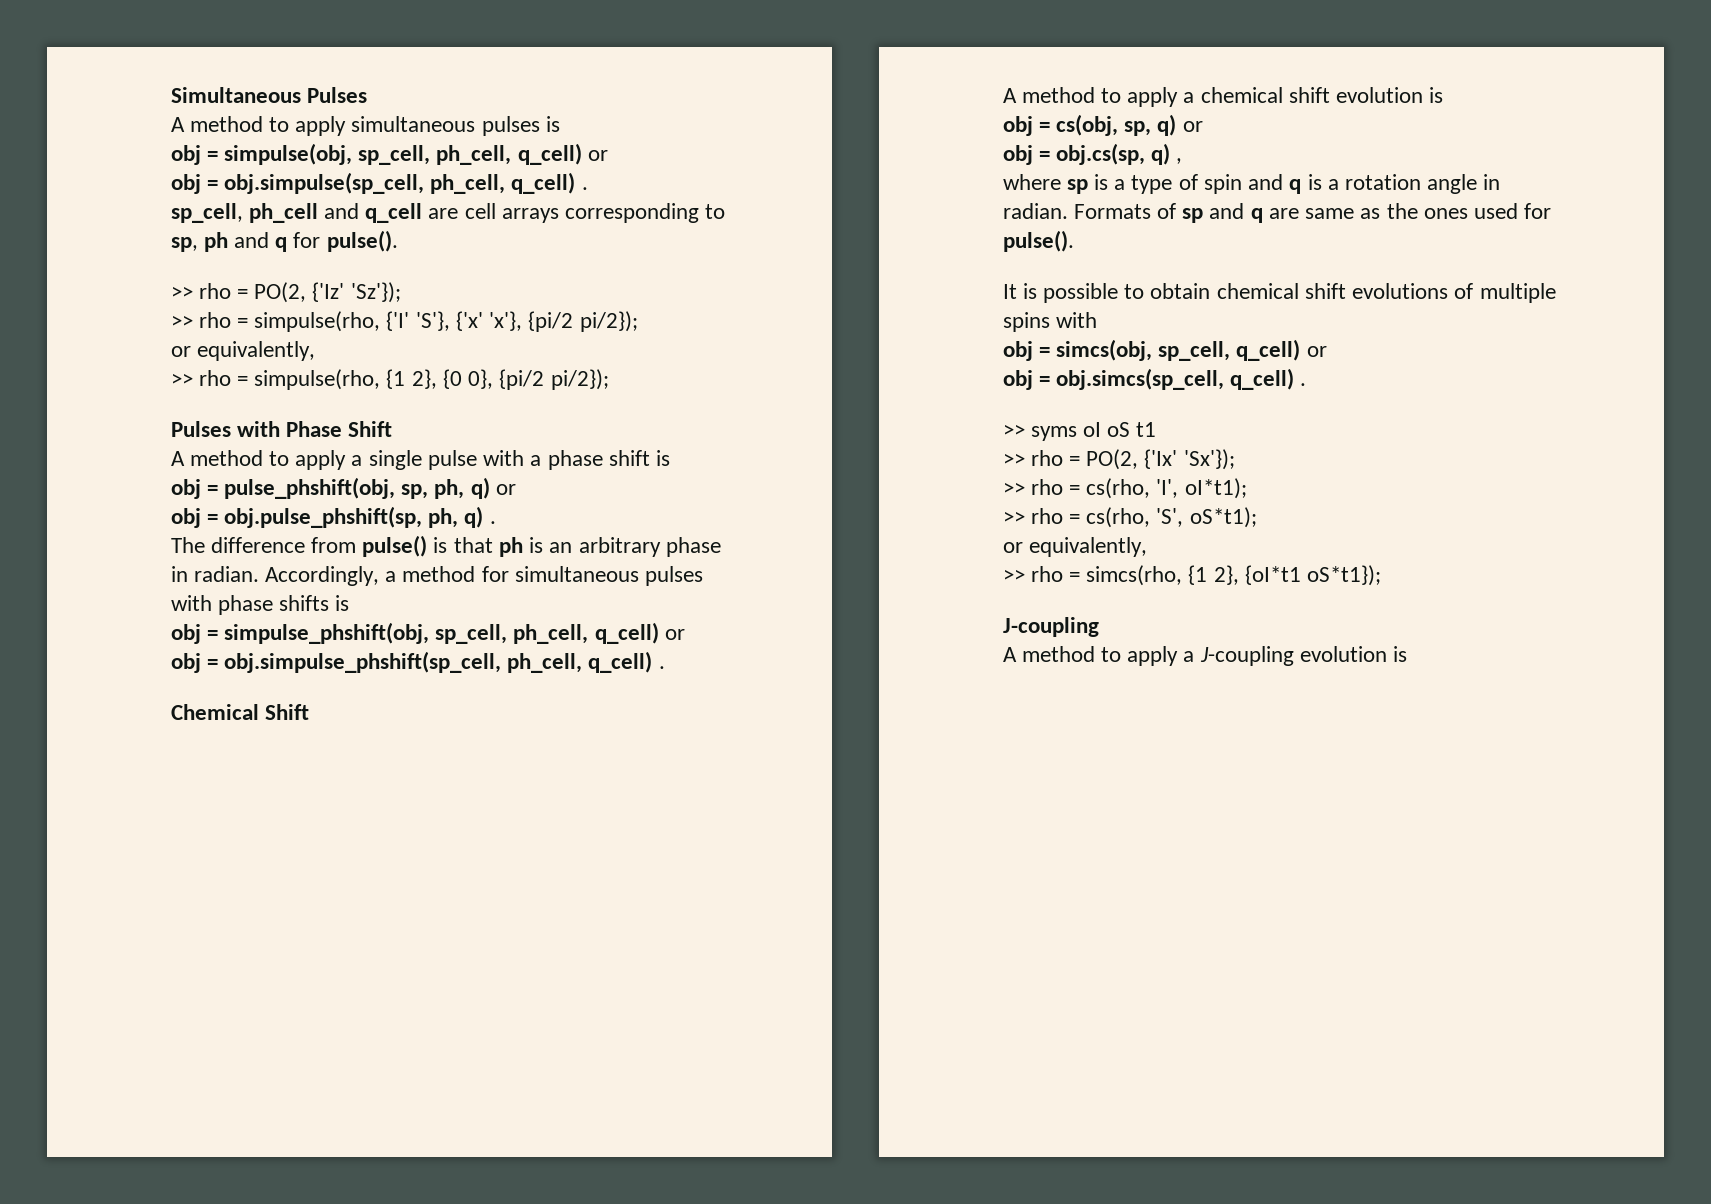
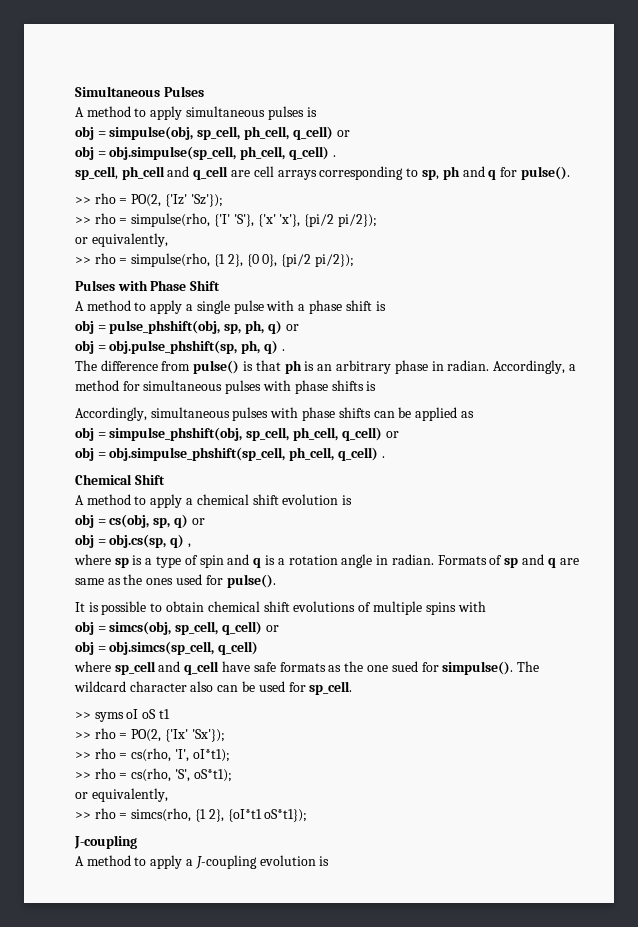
+ Accordingly, simultaneous pulses with phase shifts can be applied as
- obj = obj.simcs(sp_cell, q_cell) .
+ obj = obj.simcs(sp_cell, q_cell)
+ where sp_cell and q_cell have safe formats as the one sued for simpulse(). The wildcard character also can be used for sp_cell.

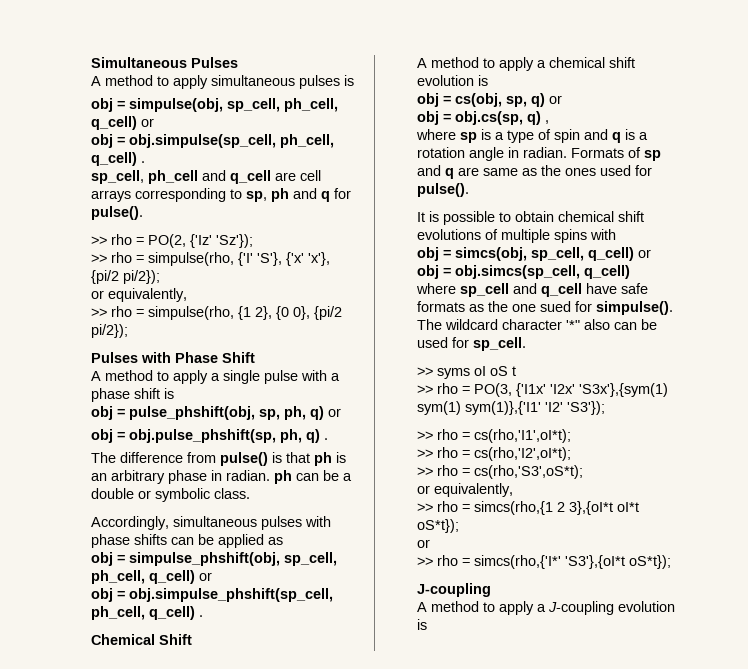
- The difference from pulse() is that ph is an arbitrary phase in radian. Accordingly, a method for simultaneous pulses with phase shifts is
+ The difference from pulse() is that ph is an arbitrary phase in radian. ph can be a double or symbolic class.
- The wildcard character also can be used for sp_cell.
+ The wildcard character '*" also can be used for sp_cell.
- >> syms oI oS t1
- >> rho = PO(2, {'Ix' 'Sx'});
- >> rho = cs(rho, 'I', oI*t1);
- >> rho = cs(rho, 'S', oS*t1);
+ >> syms oI oS t
+ >> rho = PO(3, {'I1x' 'I2x' 'S3x'},{sym(1) sym(1) sym(1)},{'I1' 'I2' 'S3'});
+ >> rho = cs(rho,'I1',oI*t);
+ >> rho = cs(rho,'I2',oI*t);
+ >> rho = cs(rho,'S3',oS*t);
  or equivalently,
- >> rho = simcs(rho, {1 2}, {oI*t1 oS*t1});
+ >> rho = simcs(rho,{1 2 3},{oI*t oI*t oS*t});
+ or
+ >> rho = simcs(rho,{'I*' 'S3'},{oI*t oS*t});

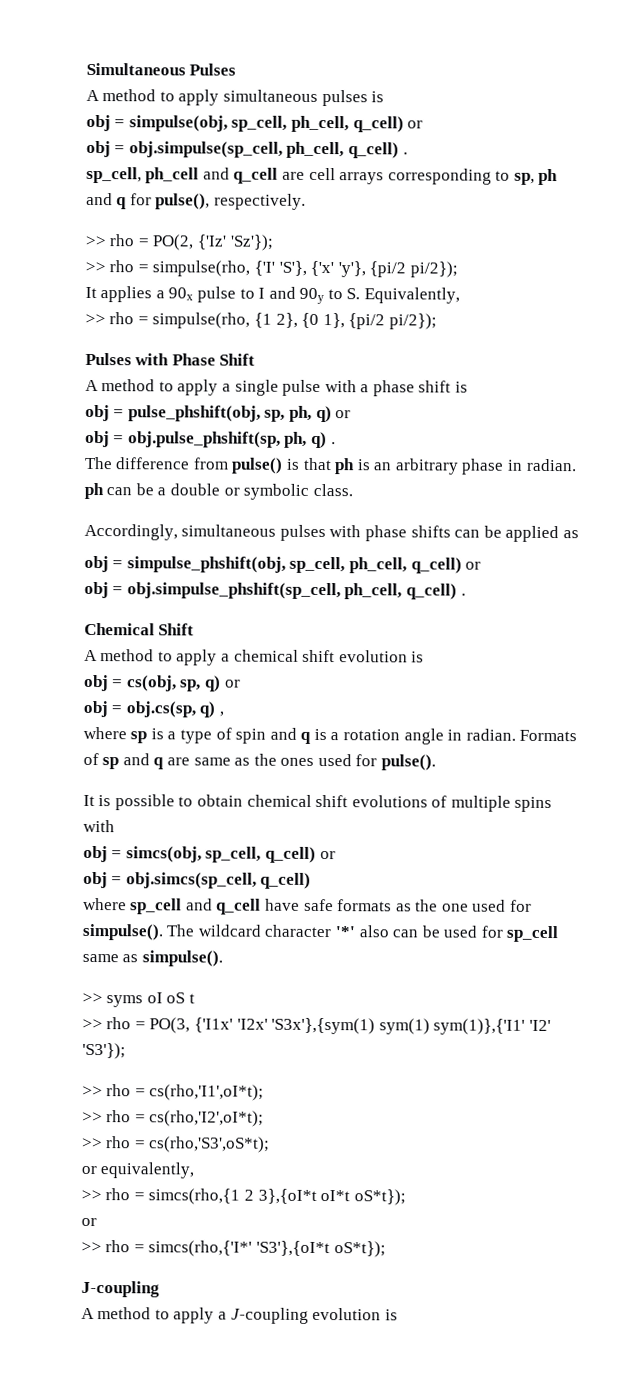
- sp_cell, ph_cell and q_cell are cell arrays corresponding to sp, ph and q for pulse().
+ sp_cell, ph_cell and q_cell are cell arrays corresponding to sp, ph and q for pulse(), respectively.
- >> rho = simpulse(rho, {'I' 'S'}, {'x' 'x'}, {pi/2 pi/2});
- or equivalently,
+ >> rho = simpulse(rho, {'I' 'S'}, {'x' 'y'}, {pi/2 pi/2});
+ It applies a 90x pulse to I and 90y to S. Equivalently,
- >> rho = simpulse(rho, {1 2}, {0 0}, {pi/2 pi/2});
+ >> rho = simpulse(rho, {1 2}, {0 1}, {pi/2 pi/2});
- where sp_cell and q_cell have safe formats as the one sued for simpulse().
+ where sp_cell and q_cell have safe formats as the one used for simpulse().
- The wildcard character '*" also can be used for sp_cell.
+ The wildcard character '*' also can be used for sp_cell same as simpulse().

